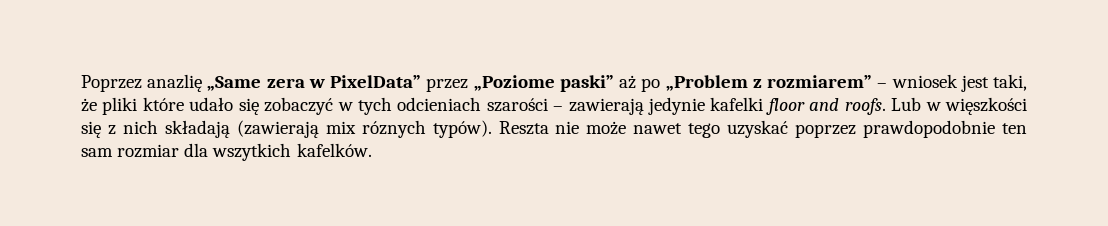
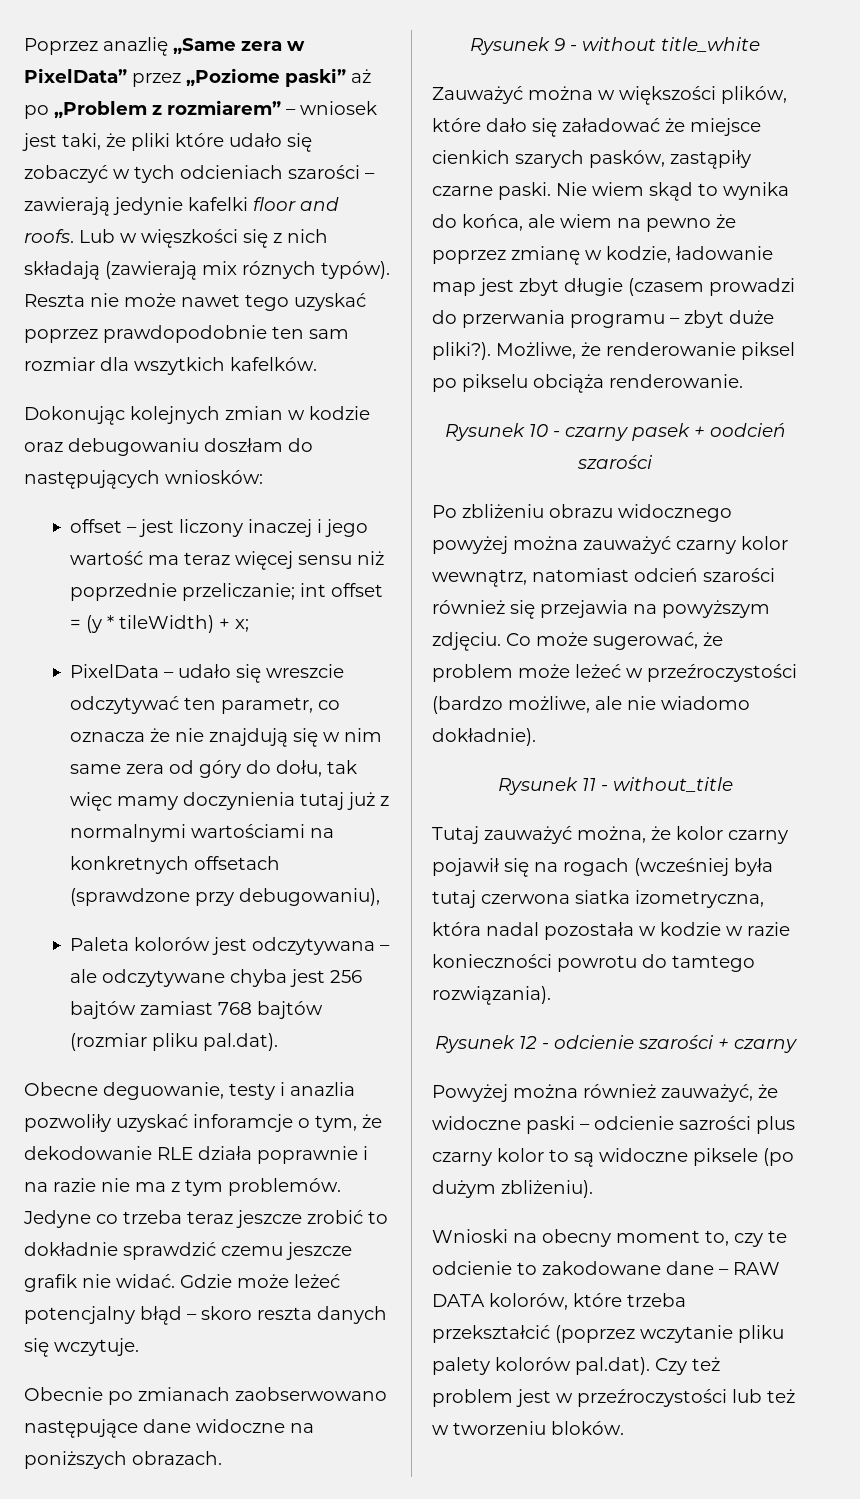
+ Dokonując kolejnych zmian w kodzie oraz debugowaniu doszłam do następujących wniosków:
+ offset – jest liczony inaczej i jego wartość ma teraz więcej sensu niż poprzednie przeliczanie; int offset = (y * tileWidth) + x;
+ PixelData – udało się wreszcie odczytywać ten parametr, co oznacza że nie znajdują się w nim same zera od góry do dołu, tak więc mamy doczynienia tutaj już z normalnymi wartościami na konkretnych offsetach (sprawdzone przy debugowaniu),
+ Paleta kolorów jest odczytywana – ale odczytywane chyba jest 256 bajtów zamiast 768 bajtów (rozmiar pliku pal.dat).
+ Obecne deguowanie, testy i anazlia pozwoliły uzyskać inforamcje o tym, że dekodowanie RLE działa poprawnie i na razie nie ma z tym problemów. Jedyne co trzeba teraz jeszcze zrobić to dokładnie sprawdzić czemu jeszcze grafik nie widać. Gdzie może leżeć potencjalny błąd – skoro reszta danych się wczytuje.
+ Obecnie po zmianach zaobserwowano następujące dane widoczne na poniższych obrazach.
+ Rysunek 9 - without title_white
+ Zauważyć można w większości plików, które dało się załadować że miejsce cienkich szarych pasków, zastąpiły czarne paski. Nie wiem skąd to wynika do końca, ale wiem na pewno że poprzez zmianę w kodzie, ładowanie map jest zbyt długie (czasem prowadzi do przerwania programu – zbyt duże pliki?). Możliwe, że renderowanie piksel po pikselu obciąża renderowanie.
+ Rysunek 10 - czarny pasek + oodcień szarości
+ Po zbliżeniu obrazu widocznego powyżej można zauważyć czarny kolor wewnątrz, natomiast odcień szarości również się przejawia na powyższym zdjęciu. Co może sugerować, że problem może leżeć w przeźroczystości (bardzo możliwe, ale nie wiadomo dokładnie).
+ Rysunek 11 - without_title
+ Tutaj zauważyć można, że kolor czarny pojawił się na rogach (wcześniej była tutaj czerwona siatka izometryczna, która nadal pozostała w kodzie w razie konieczności powrotu do tamtego rozwiązania).
+ Rysunek 12 - odcienie szarości + czarny
+ Powyżej można również zauważyć, że widoczne paski – odcienie sazrości plus czarny kolor to są widoczne piksele (po dużym zbliżeniu).
+ Wnioski na obecny moment to, czy te odcienie to zakodowane dane – RAW DATA kolorów, które trzeba przekształcić (poprzez wczytanie pliku palety kolorów pal.dat). Czy też problem jest w przeźroczystości lub też w tworzeniu bloków.

